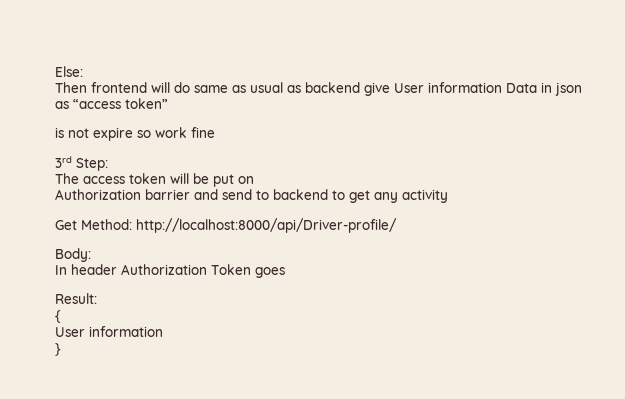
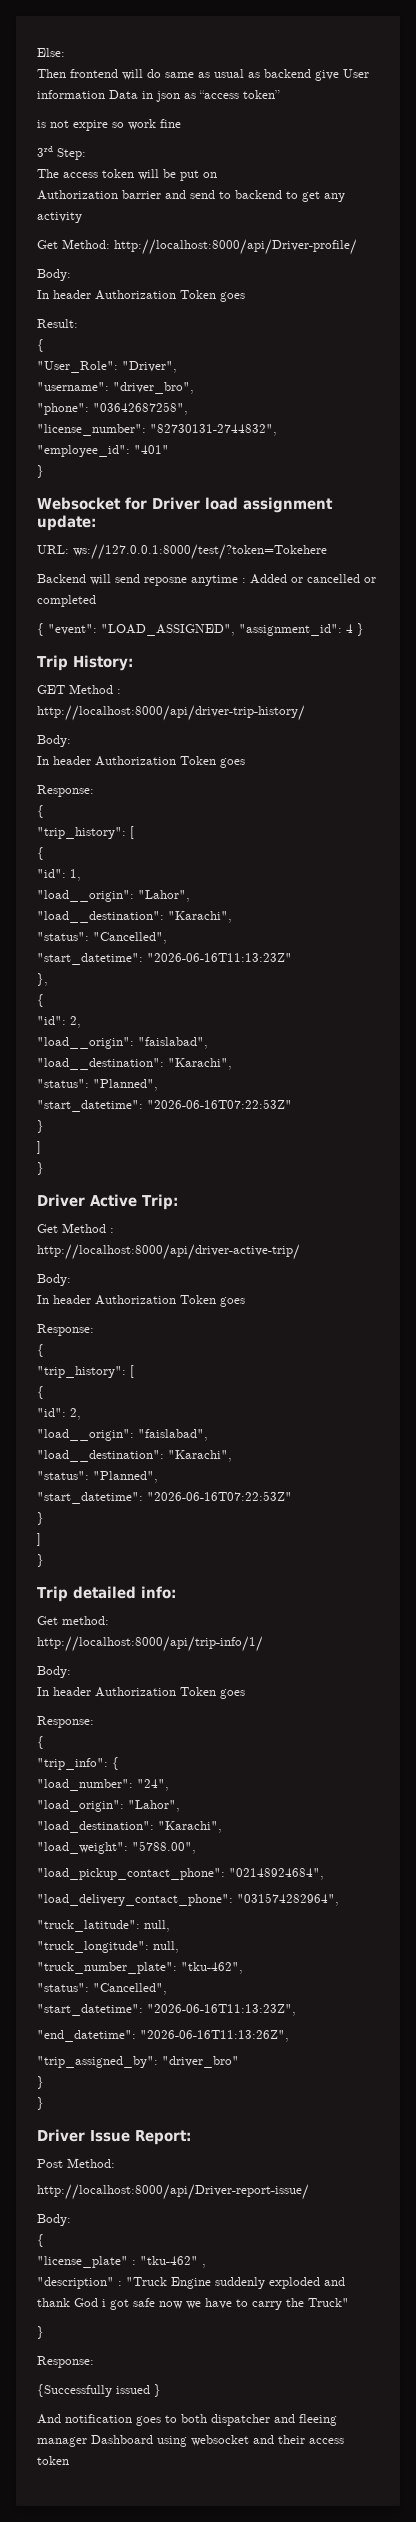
  Result:
  {
- User information
+ "User_Role": "Driver",
+ "username": "driver_bro",
+ "phone": "03642687258",
+ "license_number": "82730131-2744832",
+ "employee_id": "401"
  }
+ Websocket for Driver load assignment update:
+ URL: ws://127.0.0.1:8000/test/?token=Tokehere
+ Backend will send reposne anytime : Added or cancelled or completed
+ { "event": "LOAD_ASSIGNED", "assignment_id": 4 }
+ Trip History:
+ GET Method : http://localhost:8000/api/driver-trip-history/
+ Body:
+ In header Authorization Token goes
+ Response:
+ {
+ "trip_history": [
+ {
+ "id": 1,
+ "load__origin": "Lahor",
+ "load__destination": "Karachi",
+ "status": "Cancelled",
+ "start_datetime": "2026-06-16T11:13:23Z"
+ },
+ {
+ "id": 2,
+ "load__origin": "faislabad",
+ "load__destination": "Karachi",
+ "status": "Planned",
+ "start_datetime": "2026-06-16T07:22:53Z"
+ }
+ ]
+ }
+ Driver Active Trip:
+ Get Method : http://localhost:8000/api/driver-active-trip/
+ Body:
+ In header Authorization Token goes
+ Response:
+ {
+ "trip_history": [
+ {
+ "id": 2,
+ "load__origin": "faislabad",
+ "load__destination": "Karachi",
+ "status": "Planned",
+ "start_datetime": "2026-06-16T07:22:53Z"
+ }
+ ]
+ }
+ Trip detailed info:
+ Get method:
+ http://localhost:8000/api/trip-info/1/
+ Body:
+ In header Authorization Token goes
+ Response:
+ {
+ "trip_info": {
+ "load_number": "24",
+ "load_origin": "Lahor",
+ "load_destination": "Karachi",
+ "load_weight": "5788.00",
+ "load_pickup_contact_phone": "02148924684",
+ "load_delivery_contact_phone": "031574282964",
+ "truck_latitude": null,
+ "truck_longitude": null,
+ "truck_number_plate": "tku-462",
+ "status": "Cancelled",
+ "start_datetime": "2026-06-16T11:13:23Z",
+ "end_datetime": "2026-06-16T11:13:26Z",
+ "trip_assigned_by": "driver_bro"
+ }
+ }
+ Driver Issue Report:
+ Post Method:
+ http://localhost:8000/api/Driver-report-issue/
+ Body:
+ {
+ "license_plate" : "tku-462" ,
+ "description" : "Truck Engine suddenly exploded and thank God i got safe now we have to carry the Truck"
+ }
+ Response:
+ {Successfully issued }
+ And notification goes to both dispatcher and fleeing manager Dashboard using websocket and their access token

